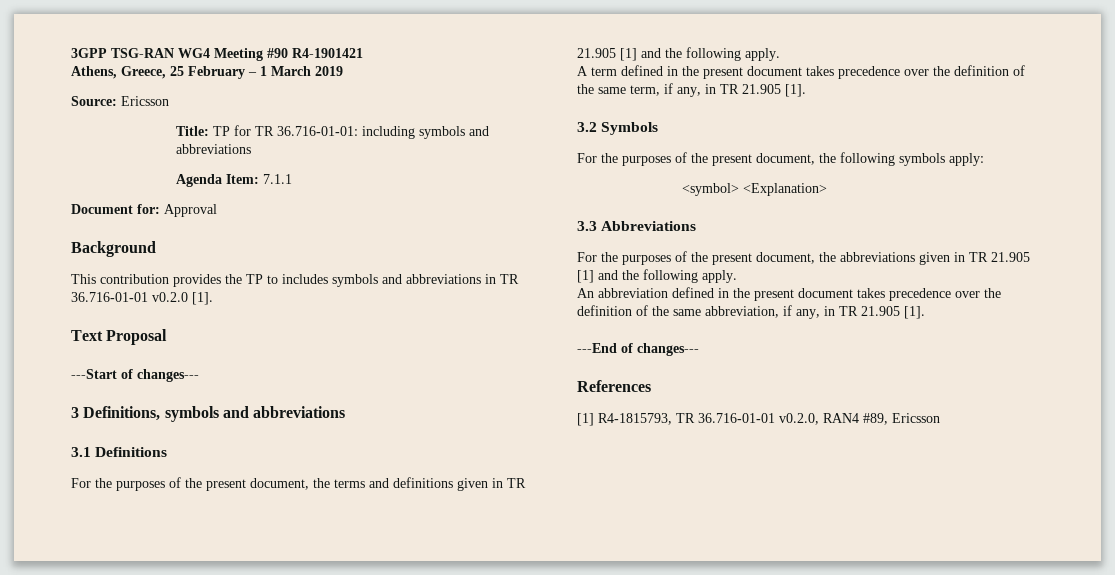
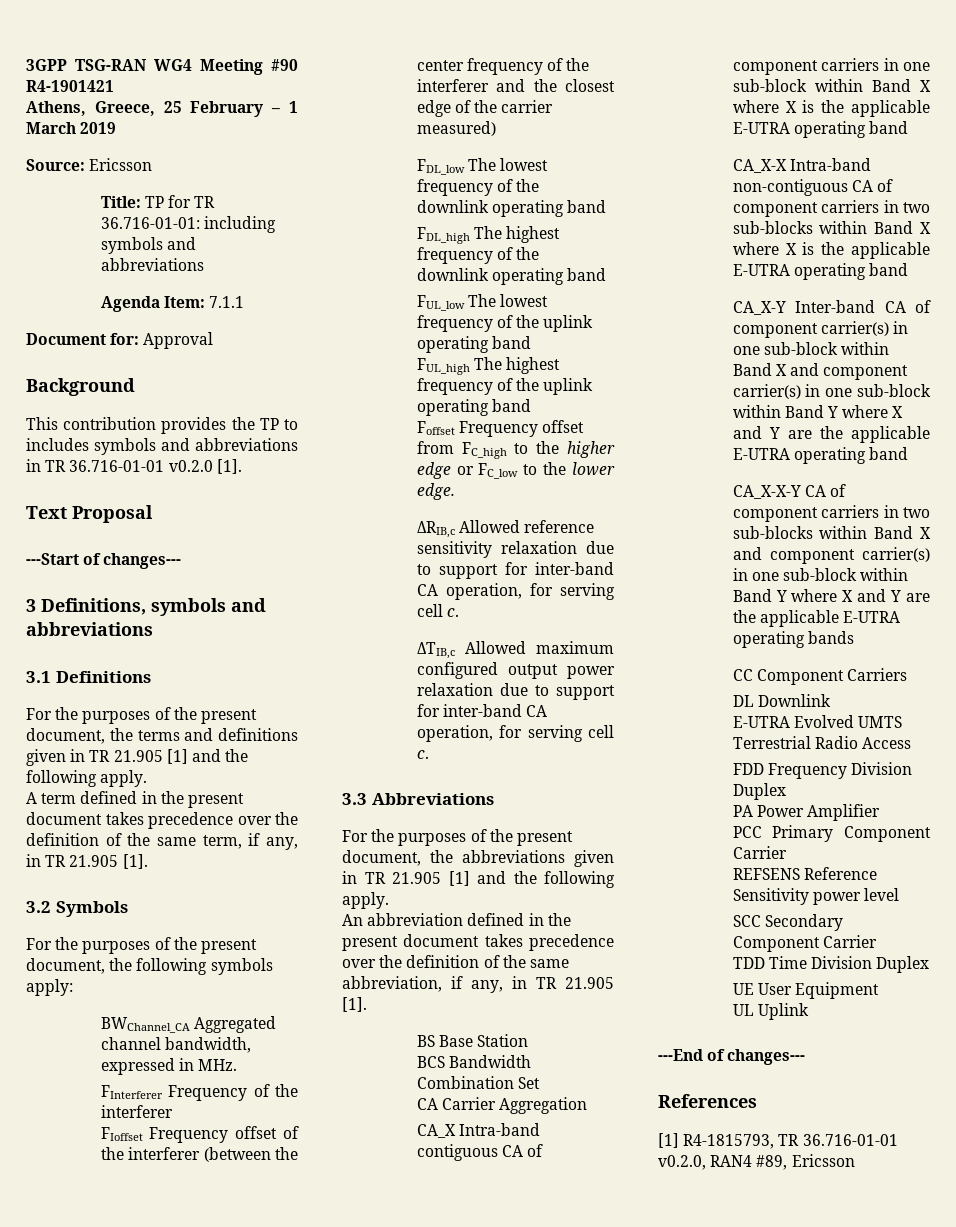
- <symbol> <Explanation>
+ BWChannel_CA Aggregated channel bandwidth, expressed in MHz.
+ FInterferer Frequency of the interferer
+ FIoffset Frequency offset of the interferer (between the center frequency of the interferer and the closest edge of the carrier measured)
+ FDL_low The lowest frequency of the downlink operating band
+ FDL_high The highest frequency of the downlink operating band
+ FUL_low The lowest frequency of the uplink operating band
+ FUL_high The highest frequency of the uplink operating band
+ Foffset Frequency offset from FC_high to the higher edge or FC_low to the lower edge.
+ ΔRIB,c Allowed reference sensitivity relaxation due to support for inter-band CA operation, for serving cell c.
+ ΔTIB,c Allowed maximum configured output power relaxation due to support for inter-band CA operation, for serving cell c.
+ BS Base Station
+ BCS Bandwidth Combination Set
+ CA Carrier Aggregation
+ CA_X Intra-band contiguous CA of component carriers in one sub-block within Band X where X is the applicable E-UTRA operating band
+ CA_X-X Intra-band non-contiguous CA of component carriers in two sub-blocks within Band X where X is the applicable E-UTRA operating band
+ CA_X-Y Inter-band CA of component carrier(s) in one sub-block within Band X and component carrier(s) in one sub-block within Band Y where X and Y are the applicable E-UTRA operating band
+ CA_X-X-Y CA of component carriers in two sub-blocks within Band X and component carrier(s) in one sub-block within Band Y where X and Y are the applicable E-UTRA operating bands
+ CC Component Carriers
+ DL Downlink
+ E-UTRA Evolved UMTS Terrestrial Radio Access
+ FDD Frequency Division Duplex
+ PA Power Amplifier
+ PCC Primary Component Carrier
+ REFSENS Reference Sensitivity power level
+ SCC Secondary Component Carrier
+ TDD Time Division Duplex
+ UE User Equipment
+ UL Uplink

